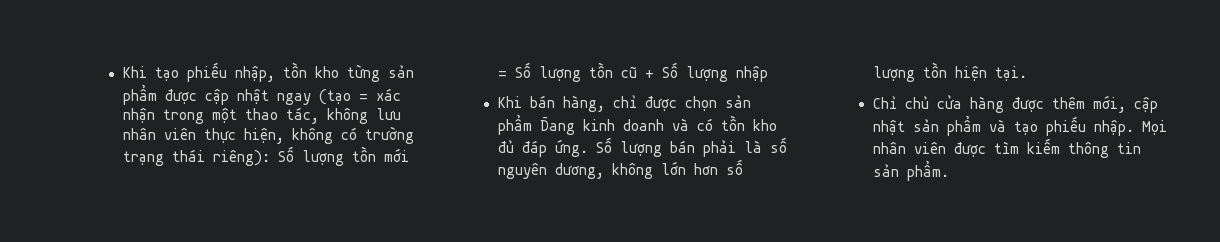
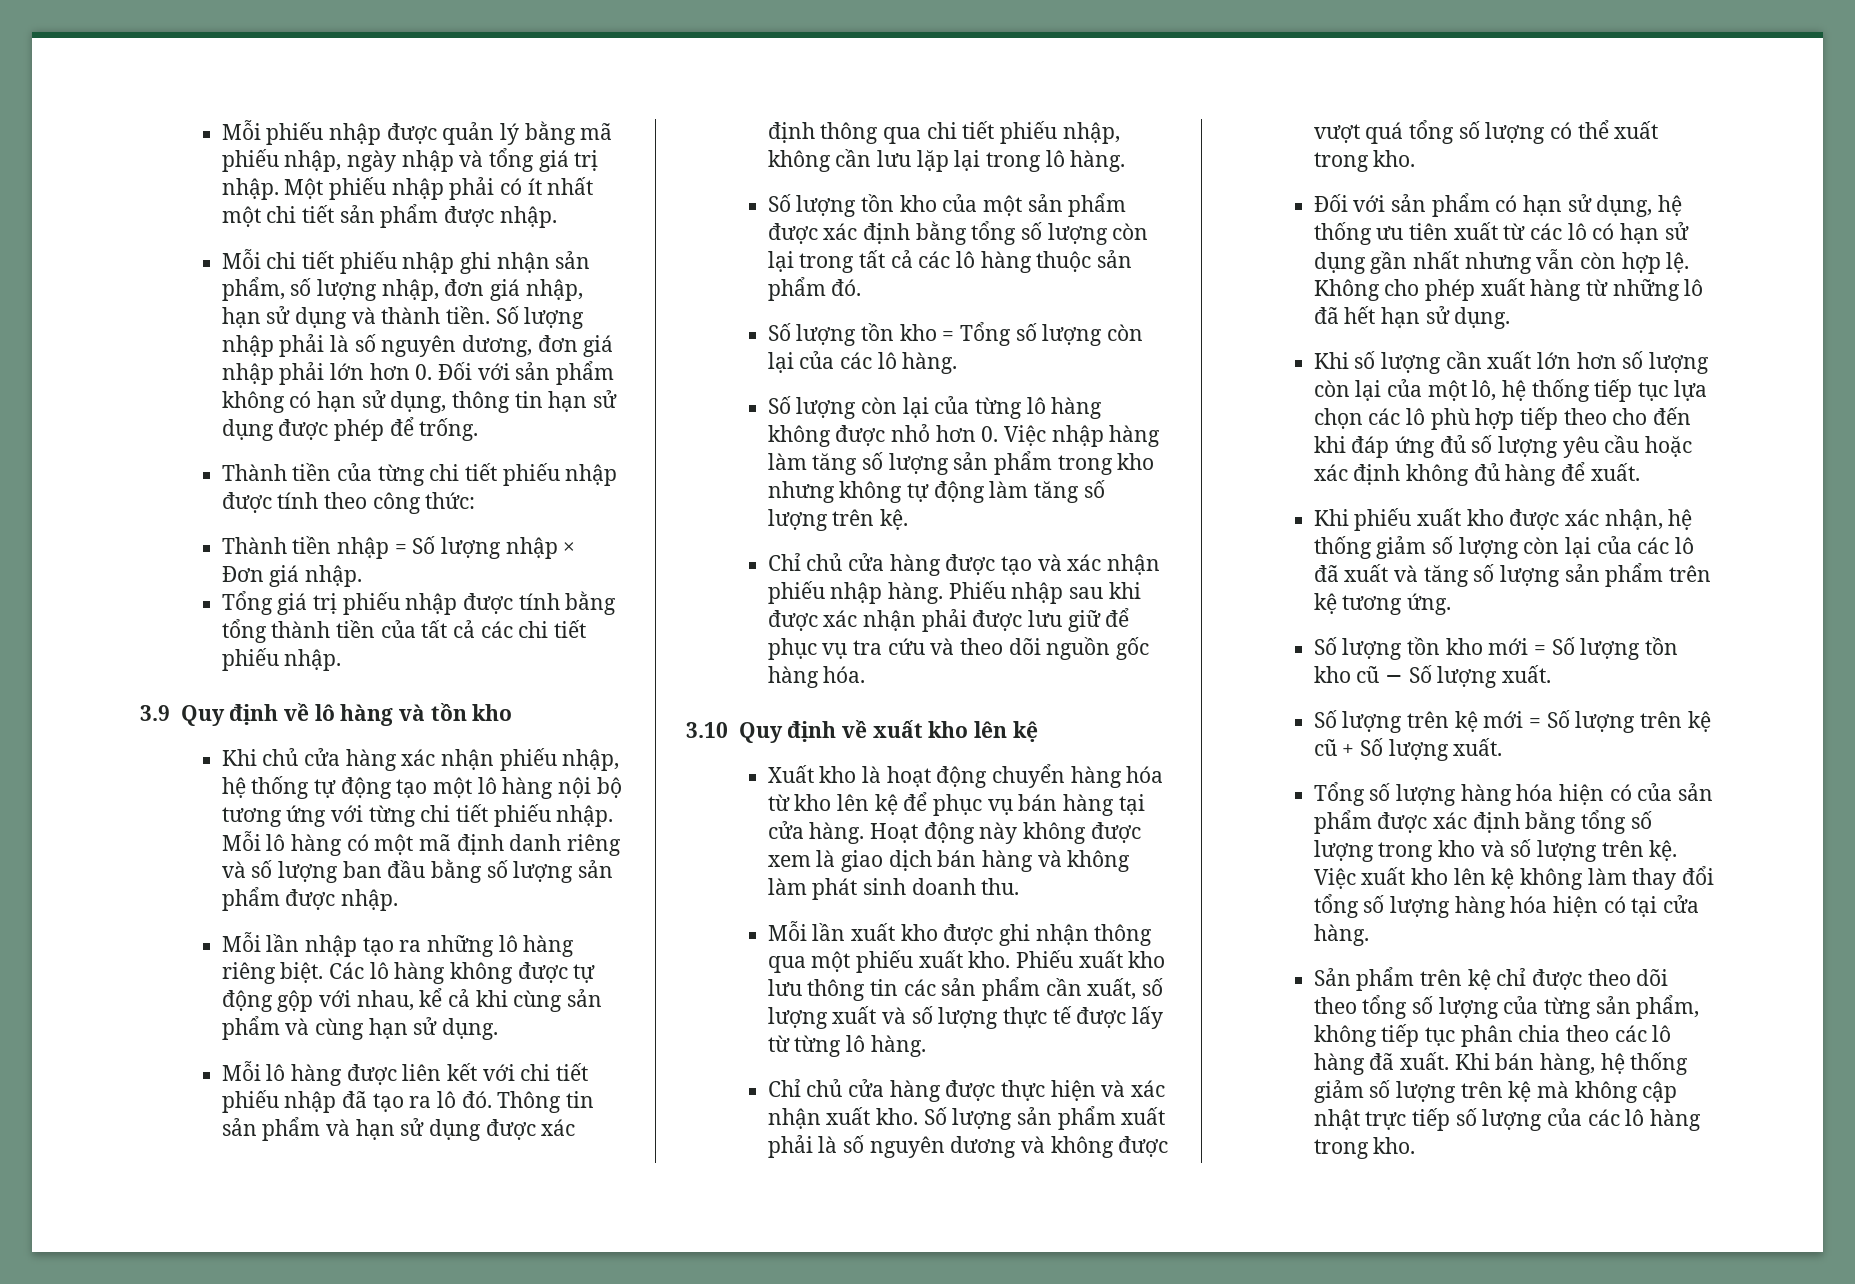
- Khi tạo phiếu nhập, tồn kho từng sản phẩm được cập nhật ngay (tạo = xác nhận trong một thao tác, không lưu nhân viên thực hiện, không có trường trạng thái riêng): Số lượng tồn mới = Số lượng tồn cũ + Số lượng nhập
- Khi bán hàng, chỉ được chọn sản phẩm Đang kinh doanh và có tồn kho đủ đáp ứng. Số lượng bán phải là số nguyên dương, không lớn hơn số lượng tồn hiện tại.
- Chỉ chủ cửa hàng được thêm mới, cập nhật sản phẩm và tạo phiếu nhập. Mọi nhân viên được tìm kiếm thông tin sản phẩm.
+ Mỗi phiếu nhập được quản lý bằng mã phiếu nhập, ngày nhập và tổng giá trị nhập. Một phiếu nhập phải có ít nhất một chi tiết sản phẩm được nhập.
+ Mỗi chi tiết phiếu nhập ghi nhận sản phẩm, số lượng nhập, đơn giá nhập, hạn sử dụng và thành tiền. Số lượng nhập phải là số nguyên dương, đơn giá nhập phải lớn hơn 0. Đối với sản phẩm không có hạn sử dụng, thông tin hạn sử dụng được phép để trống.
+ Thành tiền của từng chi tiết phiếu nhập được tính theo công thức:
+ Thành tiền nhập = Số lượng nhập × Đơn giá nhập.
+ Tổng giá trị phiếu nhập được tính bằng tổng thành tiền của tất cả các chi tiết phiếu nhập.
+ 3.9 Quy định về lô hàng và tồn kho
+ Khi chủ cửa hàng xác nhận phiếu nhập, hệ thống tự động tạo một lô hàng nội bộ tương ứng với từng chi tiết phiếu nhập. Mỗi lô hàng có một mã định danh riêng và số lượng ban đầu bằng số lượng sản phẩm được nhập.
+ Mỗi lần nhập tạo ra những lô hàng riêng biệt. Các lô hàng không được tự động gộp với nhau, kể cả khi cùng sản phẩm và cùng hạn sử dụng.
+ Mỗi lô hàng được liên kết với chi tiết phiếu nhập đã tạo ra lô đó. Thông tin sản phẩm và hạn sử dụng được xác định thông qua chi tiết phiếu nhập, không cần lưu lặp lại trong lô hàng.
+ Số lượng tồn kho của một sản phẩm được xác định bằng tổng số lượng còn lại trong tất cả các lô hàng thuộc sản phẩm đó.
+ Số lượng tồn kho = Tổng số lượng còn lại của các lô hàng.
+ Số lượng còn lại của từng lô hàng không được nhỏ hơn 0. Việc nhập hàng làm tăng số lượng sản phẩm trong kho nhưng không tự động làm tăng số lượng trên kệ.
+ Chỉ chủ cửa hàng được tạo và xác nhận phiếu nhập hàng. Phiếu nhập sau khi được xác nhận phải được lưu giữ để phục vụ tra cứu và theo dõi nguồn gốc hàng hóa.
+ 3.10 Quy định về xuất kho lên kệ
+ Xuất kho là hoạt động chuyển hàng hóa từ kho lên kệ để phục vụ bán hàng tại cửa hàng. Hoạt động này không được xem là giao dịch bán hàng và không làm phát sinh doanh thu.
+ Mỗi lần xuất kho được ghi nhận thông qua một phiếu xuất kho. Phiếu xuất kho lưu thông tin các sản phẩm cần xuất, số lượng xuất và số lượng thực tế được lấy từ từng lô hàng.
+ Chỉ chủ cửa hàng được thực hiện và xác nhận xuất kho. Số lượng sản phẩm xuất phải là số nguyên dương và không được vượt quá tổng số lượng có thể xuất trong kho.
+ Đối với sản phẩm có hạn sử dụng, hệ thống ưu tiên xuất từ các lô có hạn sử dụng gần nhất nhưng vẫn còn hợp lệ. Không cho phép xuất hàng từ những lô đã hết hạn sử dụng.
+ Khi số lượng cần xuất lớn hơn số lượng còn lại của một lô, hệ thống tiếp tục lựa chọn các lô phù hợp tiếp theo cho đến khi đáp ứng đủ số lượng yêu cầu hoặc xác định không đủ hàng để xuất.
+ Khi phiếu xuất kho được xác nhận, hệ thống giảm số lượng còn lại của các lô đã xuất và tăng số lượng sản phẩm trên kệ tương ứng.
+ Số lượng tồn kho mới = Số lượng tồn kho cũ − Số lượng xuất.
+ Số lượng trên kệ mới = Số lượng trên kệ cũ + Số lượng xuất.
+ Tổng số lượng hàng hóa hiện có của sản phẩm được xác định bằng tổng số lượng trong kho và số lượng trên kệ. Việc xuất kho lên kệ không làm thay đổi tổng số lượng hàng hóa hiện có tại cửa hàng.
+ Sản phẩm trên kệ chỉ được theo dõi theo tổng số lượng của từng sản phẩm, không tiếp tục phân chia theo các lô hàng đã xuất. Khi bán hàng, hệ thống giảm số lượng trên kệ mà không cập nhật trực tiếp số lượng của các lô hàng trong kho.

